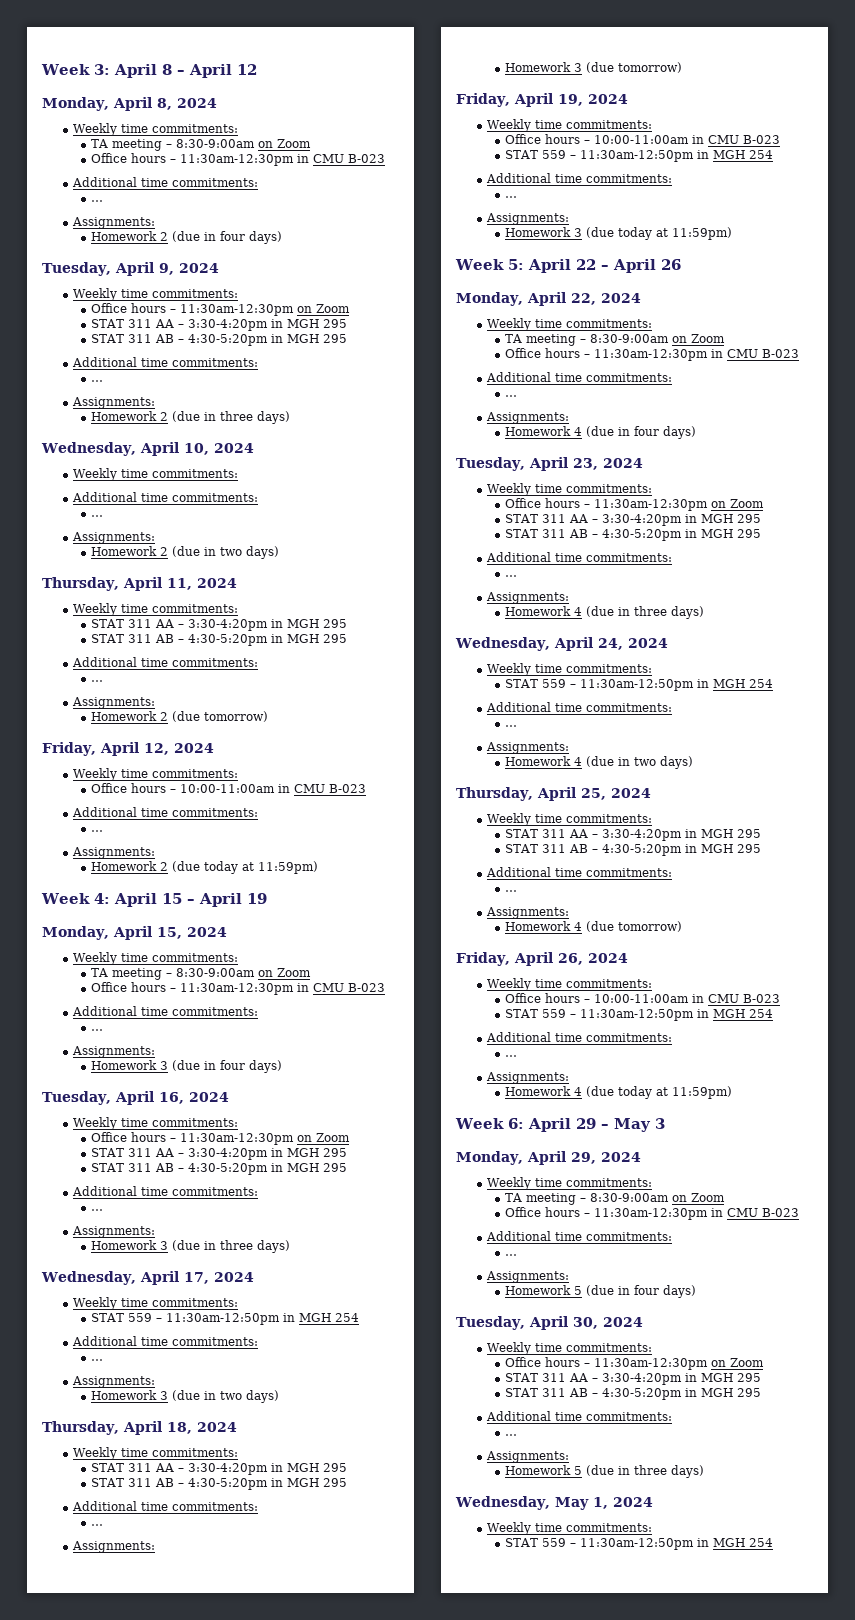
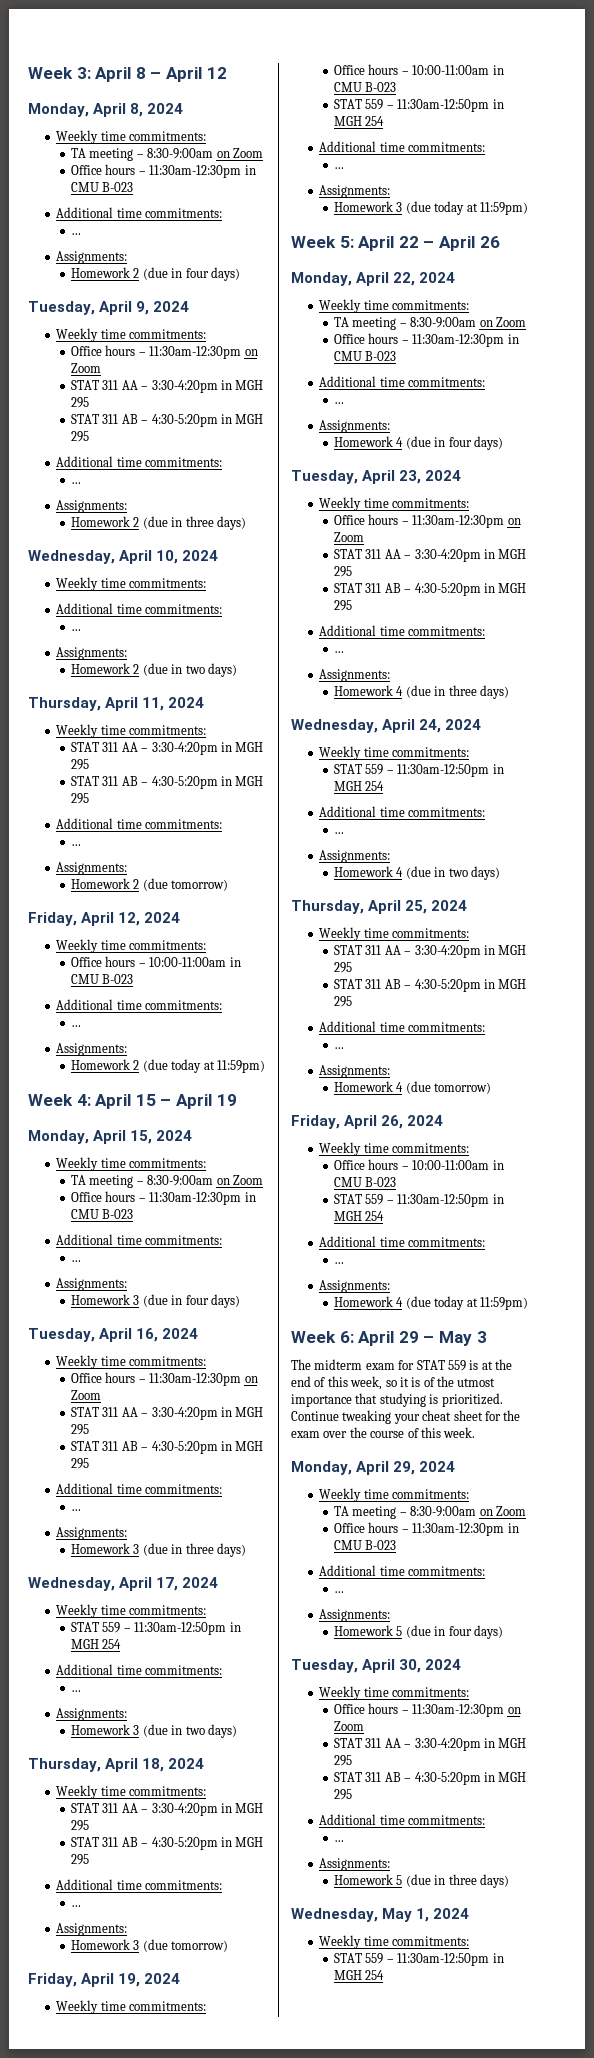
+ The midterm exam for STAT 559 is at the end of this week, so it is of the utmost importance that studying is prioritized. Continue tweaking your cheat sheet for the exam over the course of this week.

